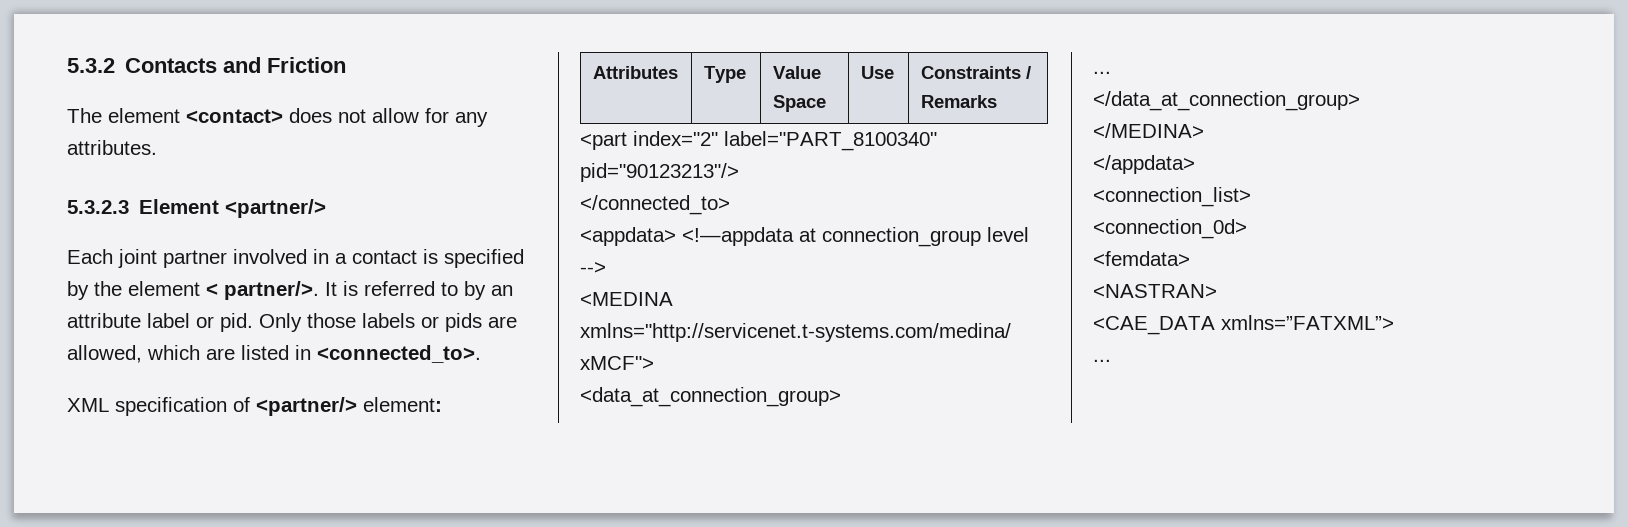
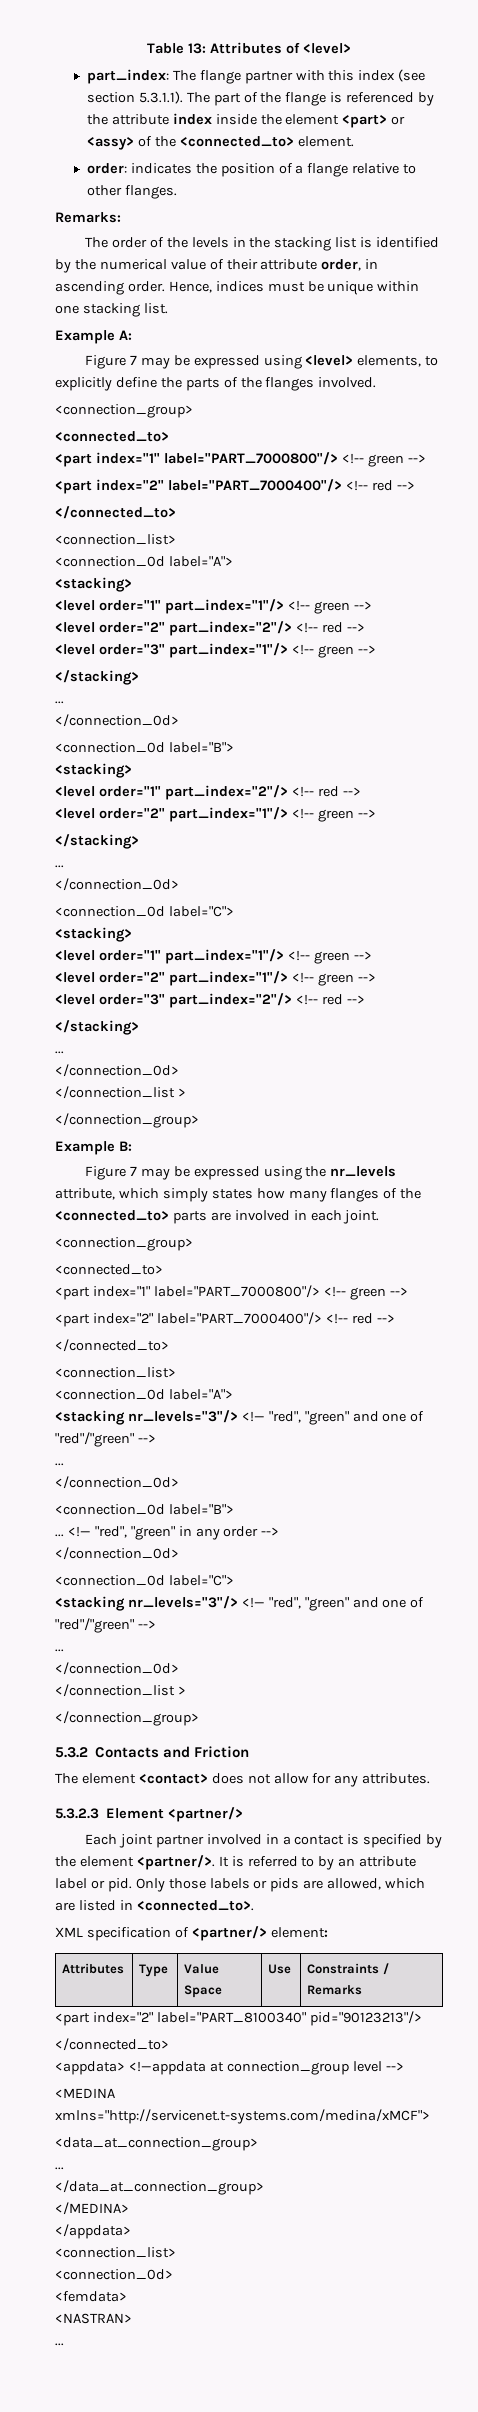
+ Table 13: Attributes of <level>
+ part_index: The flange partner with this index (see section 5.3.1.1). The part of the flange is referenced by the attribute index inside the element <part> or <assy> of the <connected_to> element.
+ order: indicates the position of a flange relative to other flanges.
+ Remarks:
+ The order of the levels in the stacking list is identified by the numerical value of their attribute order, in ascending order. Hence, indices must be unique within one stacking list.
+ Example A:
+ Figure 7 may be expressed using <level> elements, to explicitly define the parts of the flanges involved.
+ <connection_group>
+ <connected_to>
+ <part index="1" label="PART_7000800"/> <!-- green -->
+ <part index="2" label="PART_7000400"/> <!-- red -->
+ </connected_to>
+ <connection_list>
+ <connection_0d label="A">
+ <stacking>
+ <level order="1" part_index="1"/> <!-- green -->
+ <level order="2" part_index="2"/> <!-- red -->
+ <level order="3" part_index="1"/> <!-- green -->
+ </stacking>
+ ...
+ </connection_0d>
+ <connection_0d label="B">
+ <stacking>
+ <level order="1" part_index="2"/> <!-- red -->
+ <level order="2" part_index="1"/> <!-- green -->
+ </stacking>
+ ...
+ </connection_0d>
+ <connection_0d label="C">
+ <stacking>
+ <level order="1" part_index="1"/> <!-- green -->
+ <level order="2" part_index="1"/> <!-- green -->
+ <level order="3" part_index="2"/> <!-- red -->
+ </stacking>
+ ...
+ </connection_0d>
+ </connection_list >
+ </connection_group>
+ Example B:
+ Figure 7 may be expressed using the nr_levels attribute, which simply states how many flanges of the <connected_to> parts are involved in each joint.
+ <connection_group>
+ <connected_to>
+ <part index="1" label="PART_7000800"/> <!-- green -->
+ <part index="2" label="PART_7000400"/> <!-- red -->
+ </connected_to>
+ <connection_list>
+ <connection_0d label="A">
+ <stacking nr_levels="3"/> <!— "red", "green" and one of "red"/"green" -->
+ ...
+ </connection_0d>
+ <connection_0d label="B">
+ ... <!— "red", "green" in any order -->
+ </connection_0d>
+ <connection_0d label="C">
+ <stacking nr_levels="3"/> <!— "red", "green" and one of "red"/"green" -->
+ ...
+ </connection_0d>
+ </connection_list >
+ </connection_group>
- Each joint partner involved in a contact is specified by the element < partner/>.
+ Each joint partner involved in a contact is specified by the element <partner/>.
- <CAE_DATA xmlns=”FATXML”>

